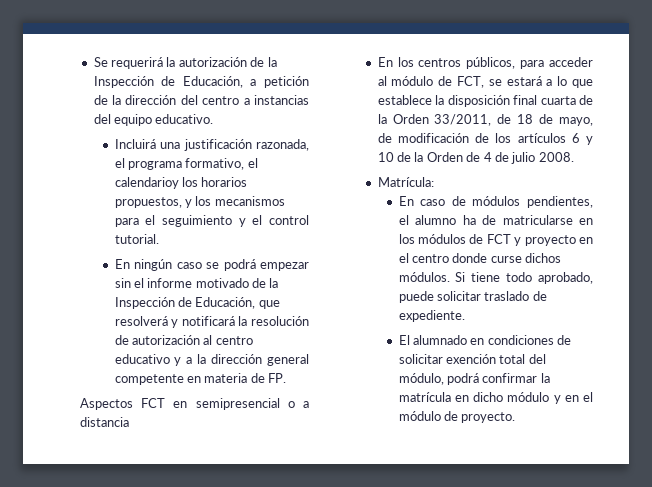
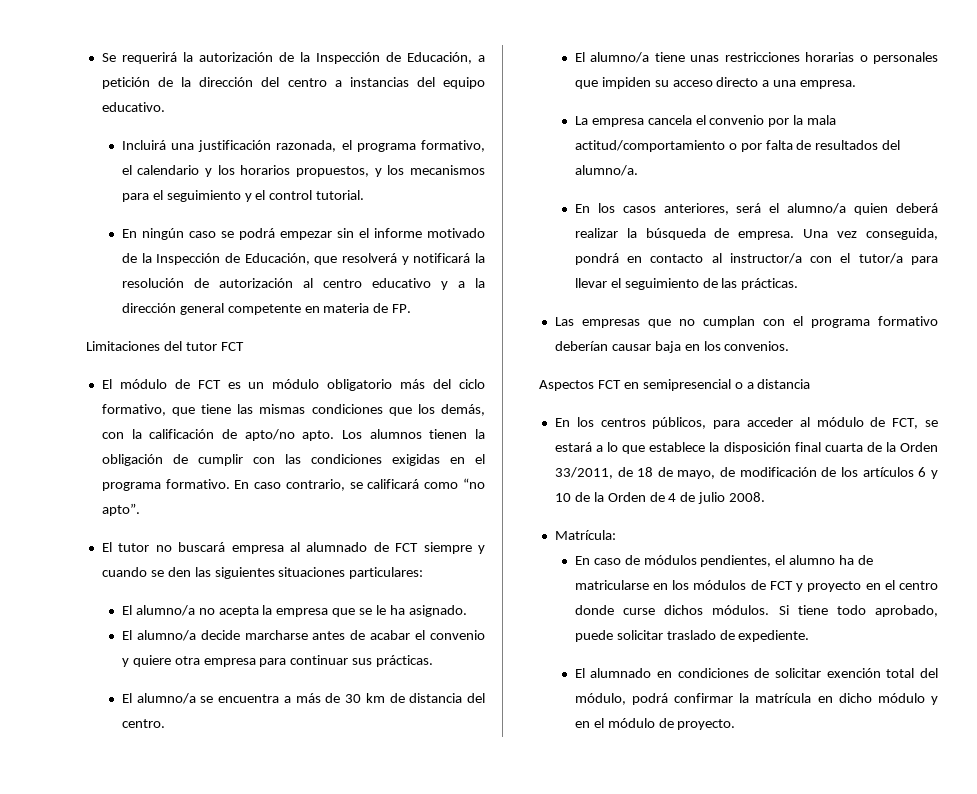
- Incluirá una justificación razonada, el programa formativo, el calendarioy los horarios propuestos, y los mecanismos para el seguimiento y el control tutorial.
+ Incluirá una justificación razonada, el programa formativo, el calendario y los horarios propuestos, y los mecanismos para el seguimiento y el control tutorial.
+ Limitaciones del tutor FCT
+ El módulo de FCT es un módulo obligatorio más del ciclo formativo, que tiene las mismas condiciones que los demás, con la calificación de apto/no apto. Los alumnos tienen la obligación de cumplir con las condiciones exigidas en el programa formativo. En caso contrario, se calificará como “no apto”.
+ El tutor no buscará empresa al alumnado de FCT siempre y cuando se den las siguientes situaciones particulares:
+ El alumno/a no acepta la empresa que se le ha asignado.
+ El alumno/a decide marcharse antes de acabar el convenio y quiere otra empresa para continuar sus prácticas.
+ El alumno/a se encuentra a más de 30 km de distancia del centro.
+ El alumno/a tiene unas restricciones horarias o personales que impiden su acceso directo a una empresa.
+ La empresa cancela el convenio por la mala actitud/comportamiento o por falta de resultados del alumno/a.
+ En los casos anteriores, será el alumno/a quien deberá realizar la búsqueda de empresa. Una vez conseguida, pondrá en contacto al instructor/a con el tutor/a para llevar el seguimiento de las prácticas.
+ Las empresas que no cumplan con el programa formativo deberían causar baja en los convenios.

